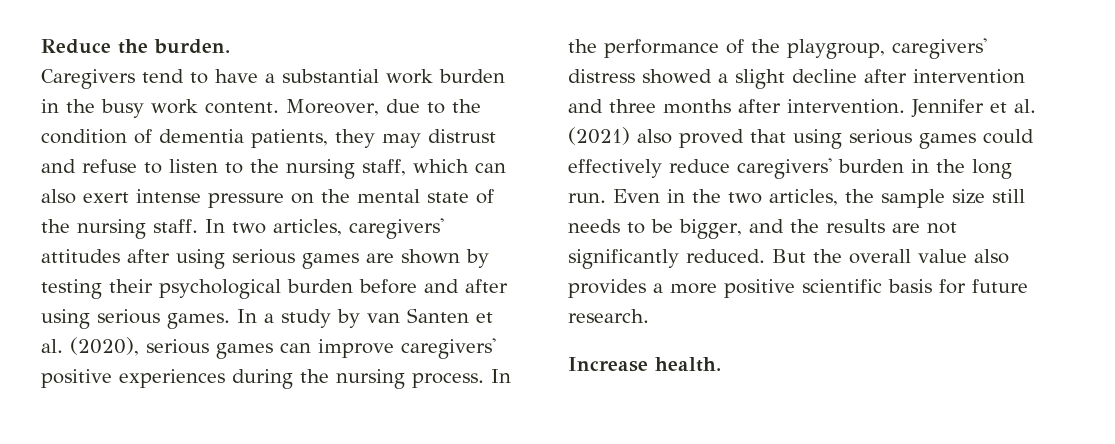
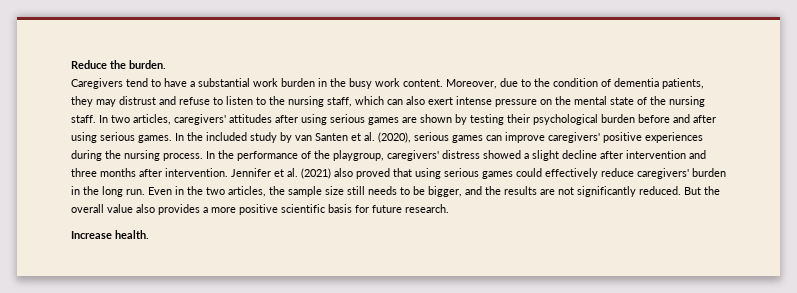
- In a study by van Santen et al. (2020), serious games can improve caregivers' positive experiences during the nursing process.
+ In the included study by van Santen et al. (2020), serious games can improve caregivers' positive experiences during the nursing process.

